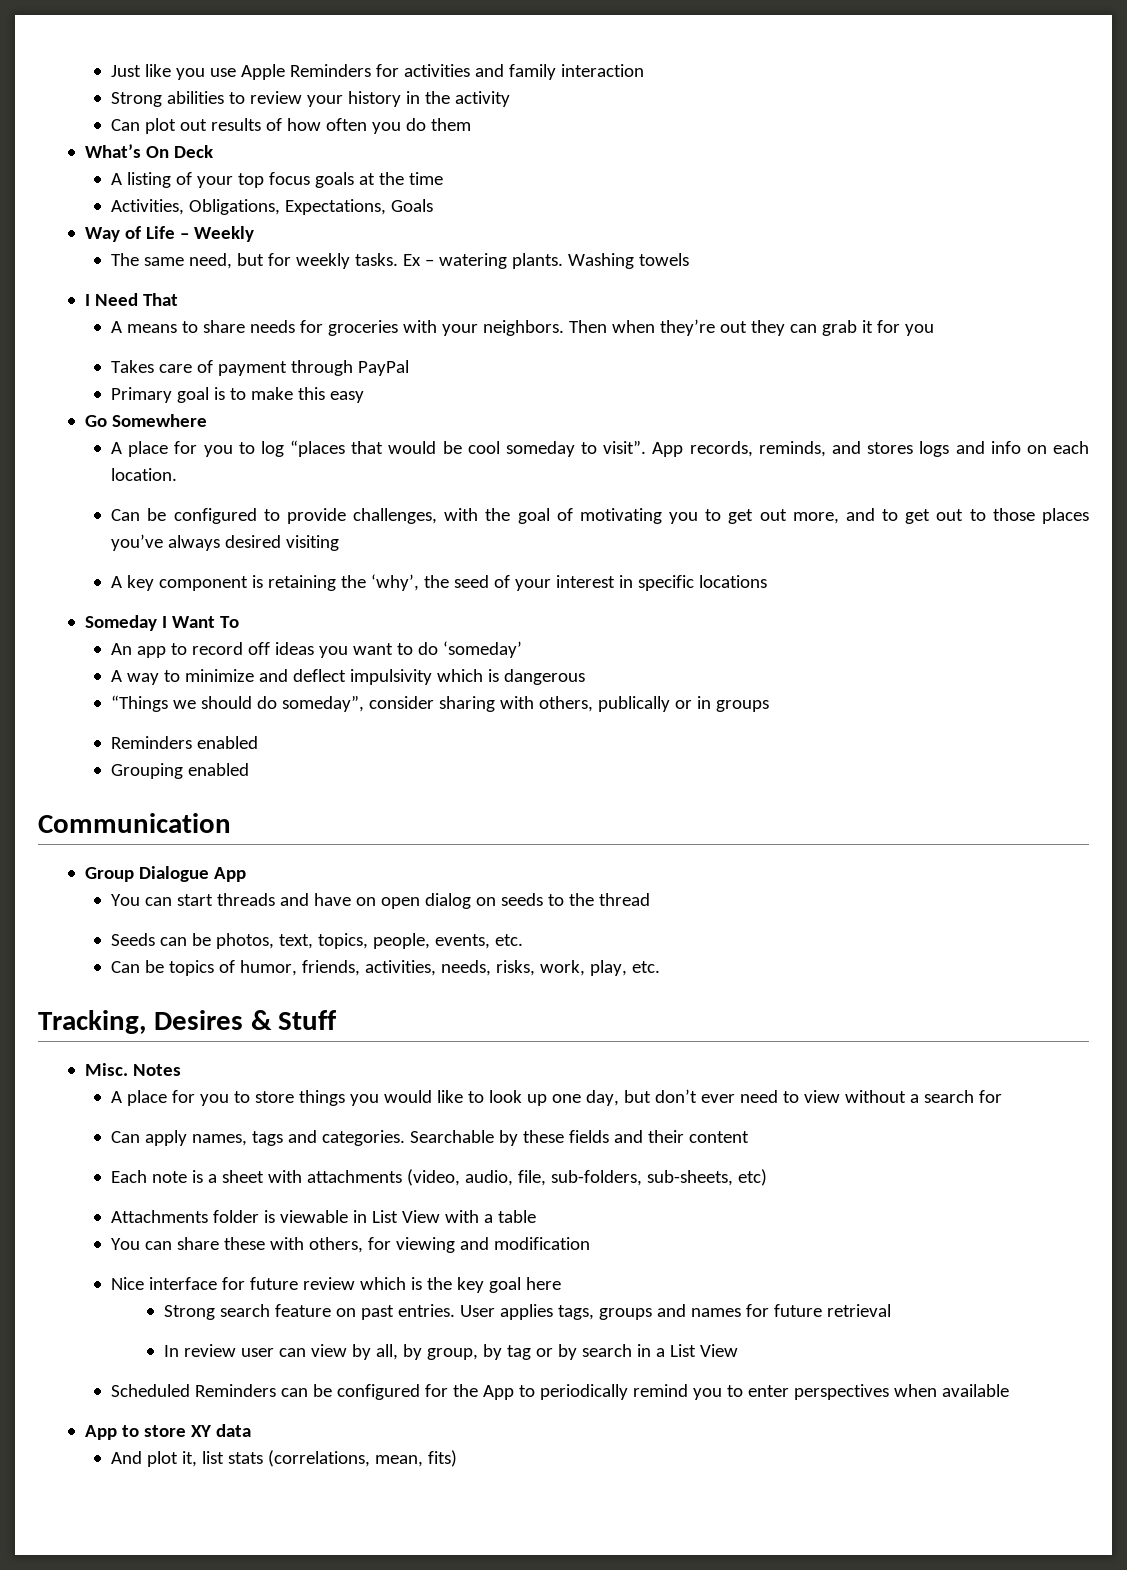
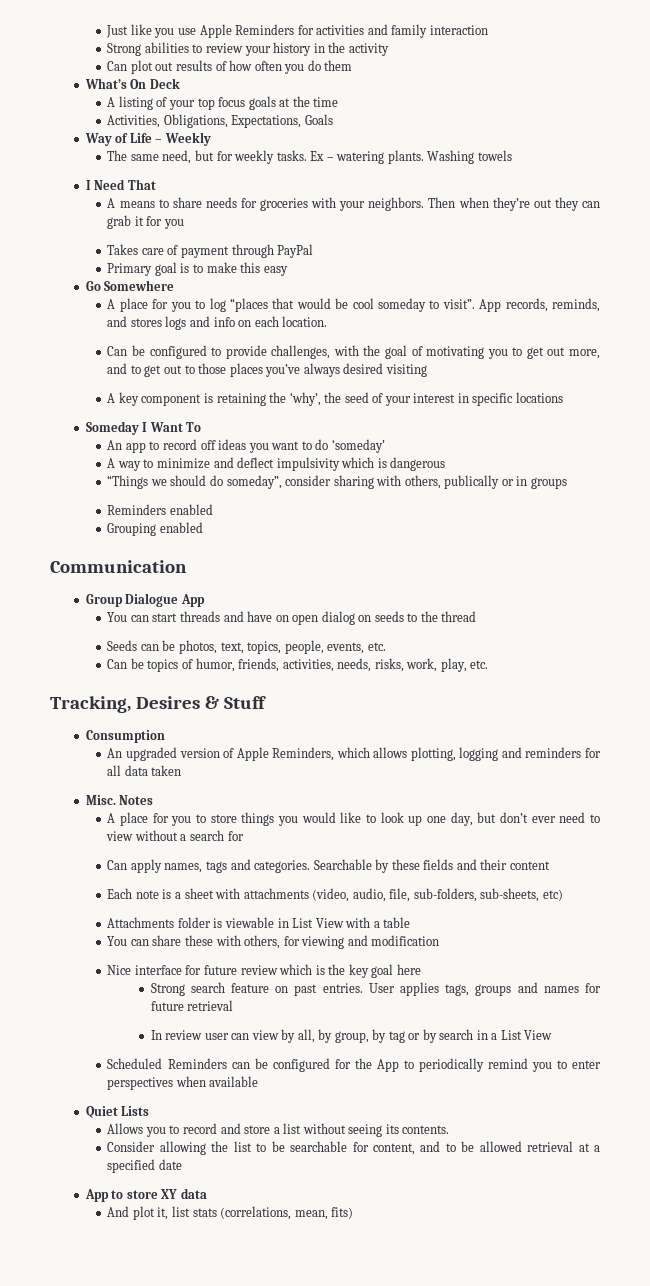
+ Consumption
+ An upgraded version of Apple Reminders, which allows plotting, logging and reminders for all data taken
+ Quiet Lists
+ Allows you to record and store a list without seeing its contents.
+ Consider allowing the list to be searchable for content, and to be allowed retrieval at a specified date

